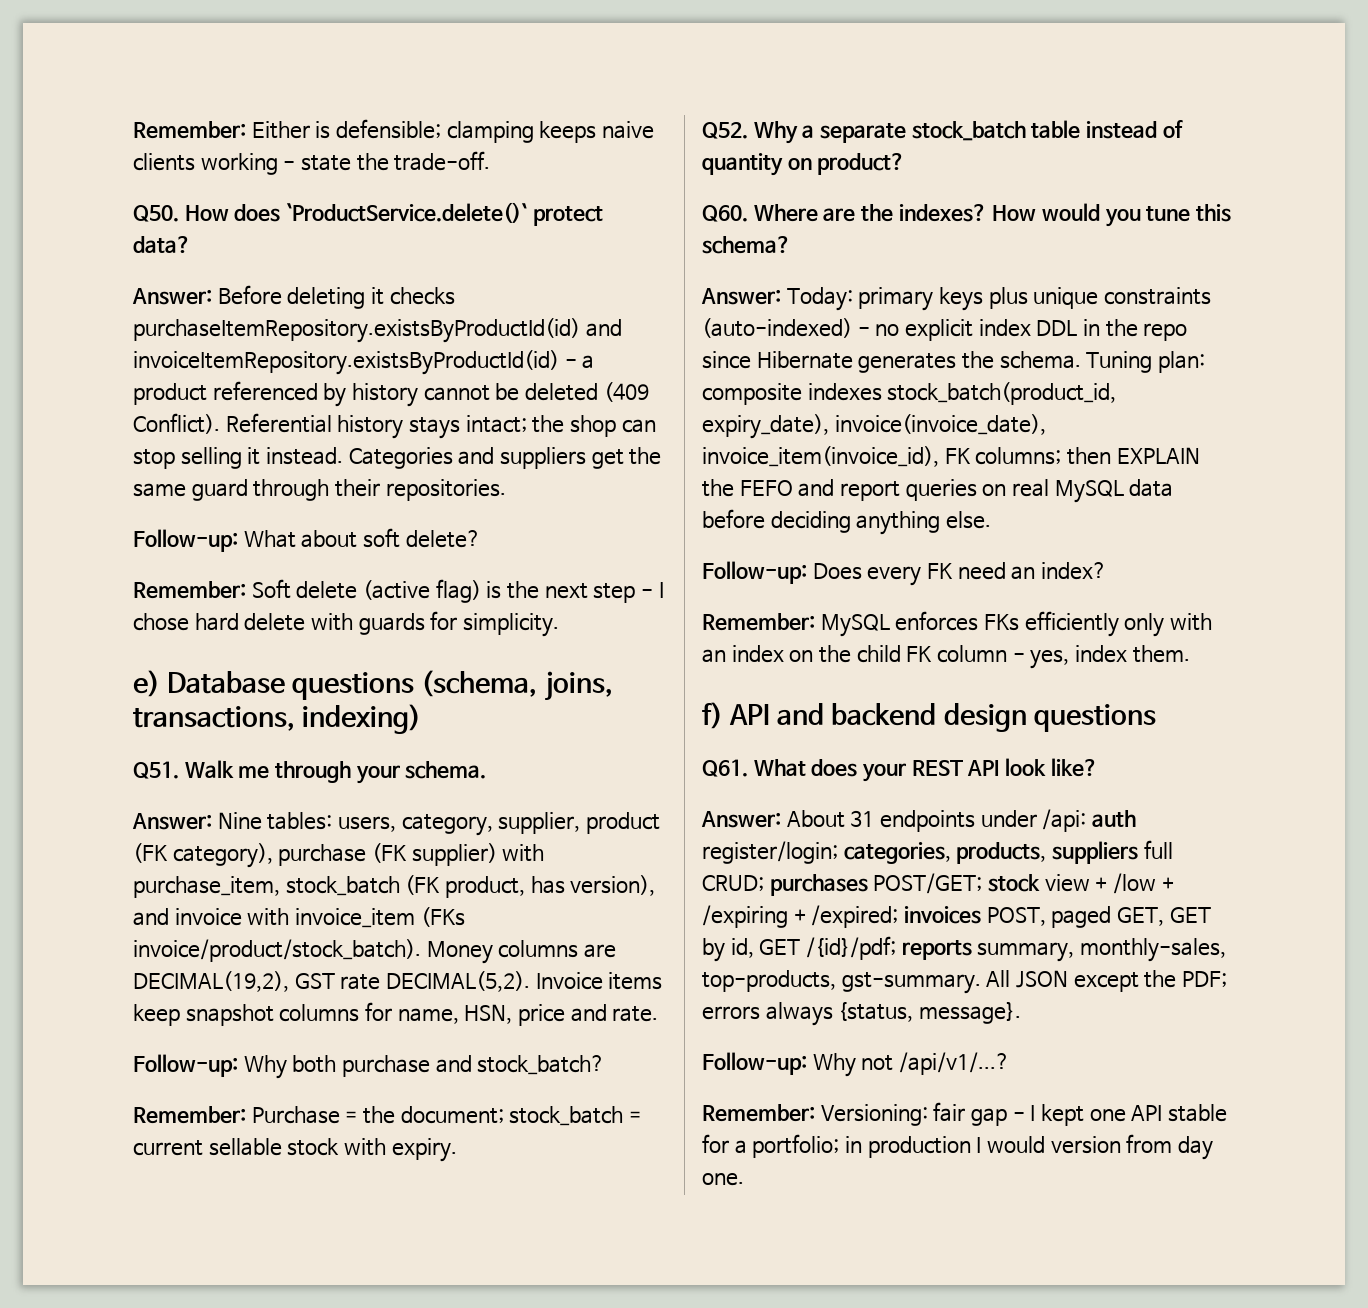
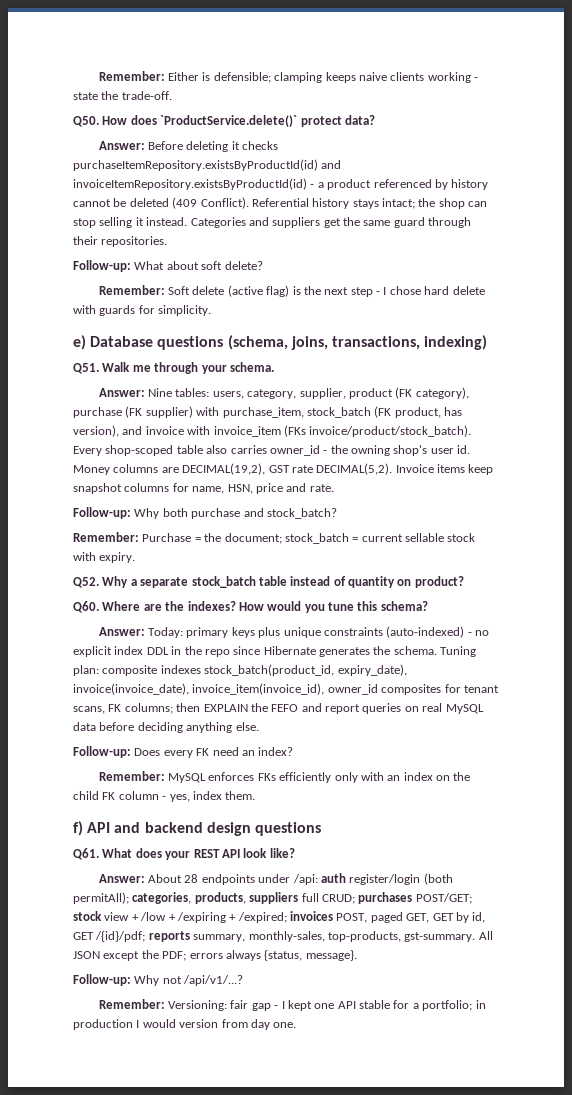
+ Every shop-scoped table also carries owner_id - the owning shop's user id.
- Tuning plan: composite indexes stock_batch(product_id, expiry_date), invoice(invoice_date), invoice_item(invoice_id), FK columns; then EXPLAIN the FEFO and report queries on real MySQL data before deciding anything else.
+ Tuning plan: composite indexes stock_batch(product_id, expiry_date), invoice(invoice_date), invoice_item(invoice_id), owner_id composites for tenant scans, FK columns; then EXPLAIN the FEFO and report queries on real MySQL data before deciding anything else.
- Answer: About 31 endpoints under /api: auth register/login; categories, products, suppliers full CRUD; purchases POST/GET; stock view + /low + /expiring + /expired; invoices POST, paged GET, GET by id, GET /{id}/pdf; reports summary, monthly-sales, top-products, gst-summary.
+ Answer: About 28 endpoints under /api: auth register/login (both permitAll); categories, products, suppliers full CRUD; purchases POST/GET; stock view + /low + /expiring + /expired; invoices POST, paged GET, GET by id, GET /{id}/pdf; reports summary, monthly-sales, top-products, gst-summary.

